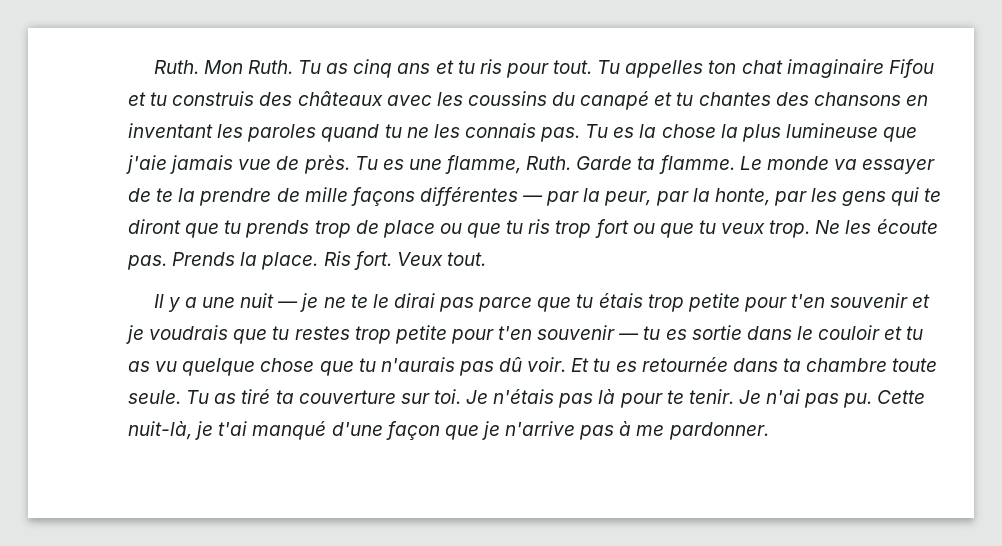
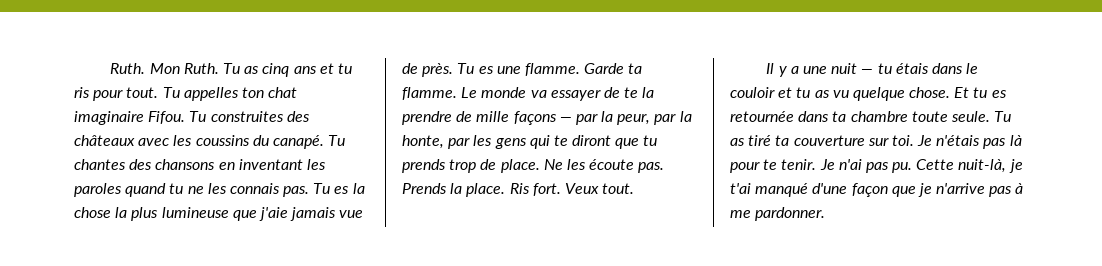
- Tu appelles ton chat imaginaire Fifou et tu construis des châteaux avec les coussins du canapé et tu chantes des chansons en inventant les paroles quand tu ne les connais pas.
+ Tu appelles ton chat imaginaire Fifou. Tu construites des châteaux avec les coussins du canapé. Tu chantes des chansons en inventant les paroles quand tu ne les connais pas.
- Tu es une flamme, Ruth.
+ Tu es une flamme.
- Le monde va essayer de te la prendre de mille façons différentes — par la peur, par la honte, par les gens qui te diront que tu prends trop de place ou que tu ris trop fort ou que tu veux trop.
+ Le monde va essayer de te la prendre de mille façons — par la peur, par la honte, par les gens qui te diront que tu prends trop de place.
- Il y a une nuit — je ne te le dirai pas parce que tu étais trop petite pour t'en souvenir et je voudrais que tu restes trop petite pour t'en souvenir — tu es sortie dans le couloir et tu as vu quelque chose que tu n'aurais pas dû voir.
+ Il y a une nuit — tu étais dans le couloir et tu as vu quelque chose.

